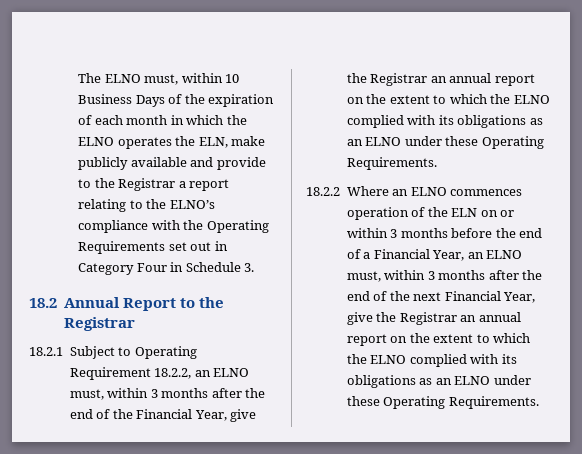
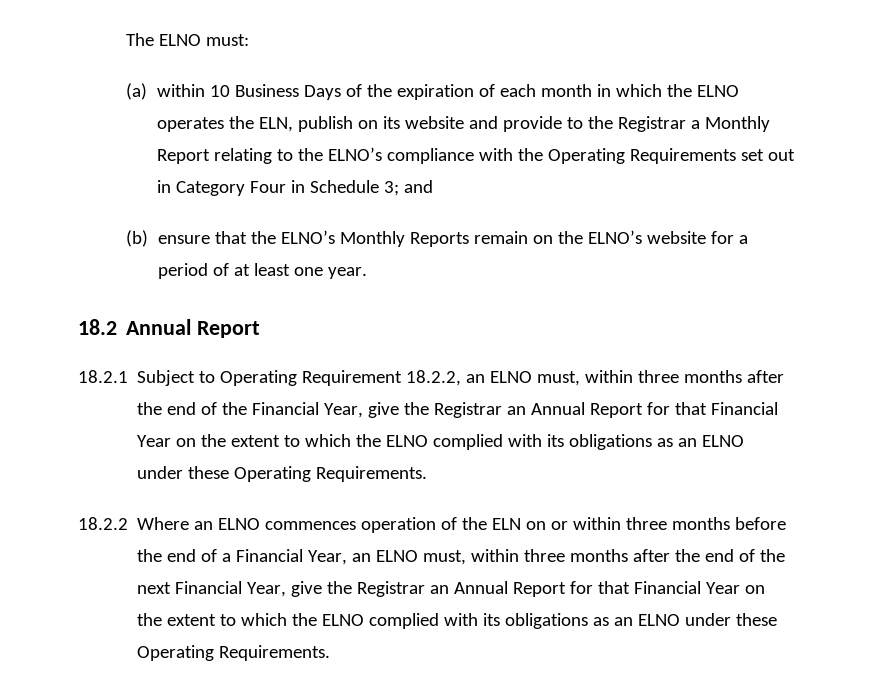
- The ELNO must, within 10 Business Days of the expiration of each month in which the ELNO operates the ELN, make publicly available and provide to the Registrar a report relating to the ELNO’s compliance with the Operating Requirements set out in Category Four in Schedule 3.
+ The ELNO must:
+ (a) within 10 Business Days of the expiration of each month in which the ELNO operates the ELN, publish on its website and provide to the Registrar a Monthly Report relating to the ELNO’s compliance with the Operating Requirements set out in Category Four in Schedule 3; and
+ (b) ensure that the ELNO’s Monthly Reports remain on the ELNO’s website for a period of at least one year.
- 18.2 Annual Report to the Registrar
+ 18.2 Annual Report
- 18.2.1 Subject to Operating Requirement 18.2.2, an ELNO must, within 3 months after the end of the Financial Year, give the Registrar an annual report on the extent to which the ELNO complied with its obligations as an ELNO under these Operating Requirements.
+ 18.2.1 Subject to Operating Requirement 18.2.2, an ELNO must, within three months after the end of the Financial Year, give the Registrar an Annual Report for that Financial Year on the extent to which the ELNO complied with its obligations as an ELNO under these Operating Requirements.
- 18.2.2 Where an ELNO commences operation of the ELN on or within 3 months before the end of a Financial Year, an ELNO must, within 3 months after the end of the next Financial Year, give the Registrar an annual report on the extent to which the ELNO complied with its obligations as an ELNO under these Operating Requirements.
+ 18.2.2 Where an ELNO commences operation of the ELN on or within three months before the end of a Financial Year, an ELNO must, within three months after the end of the next Financial Year, give the Registrar an Annual Report for that Financial Year on the extent to which the ELNO complied with its obligations as an ELNO under these Operating Requirements.

